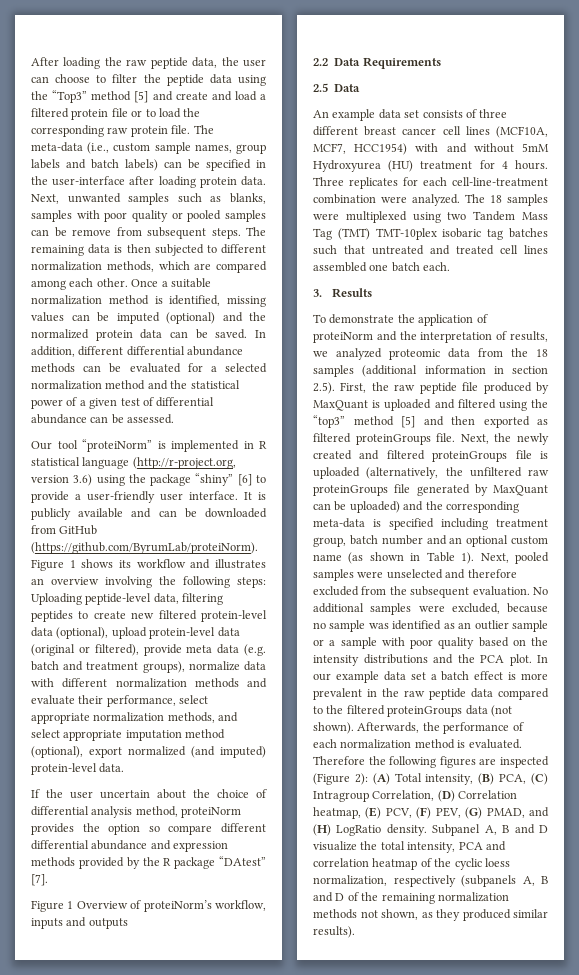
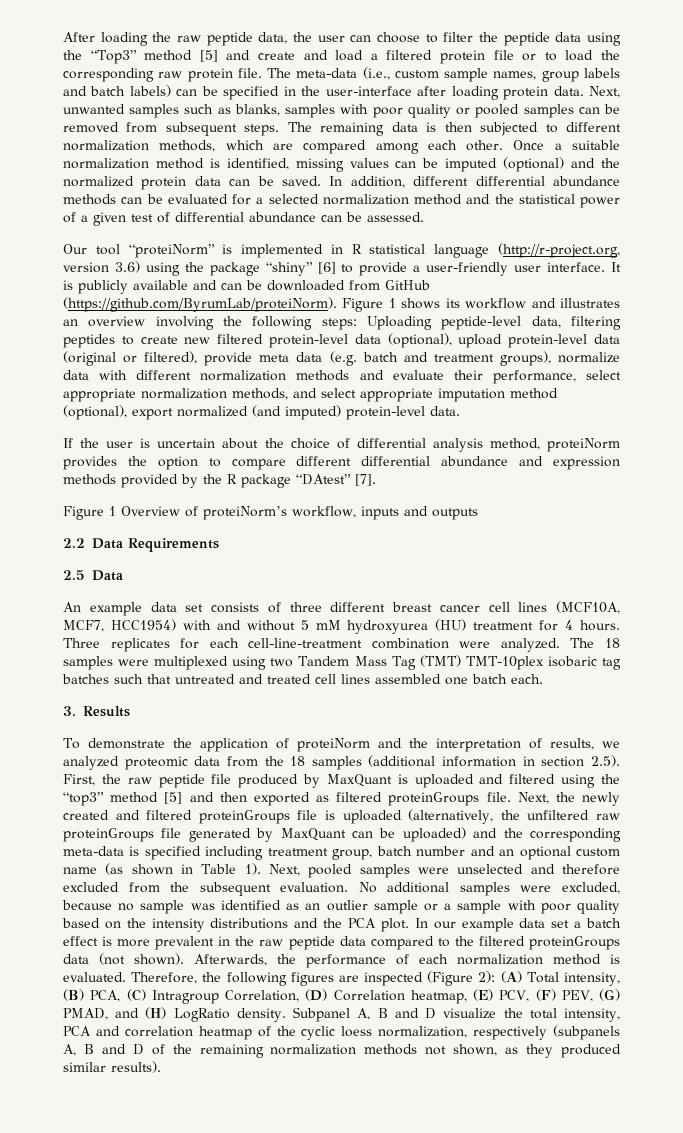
- Next, unwanted samples such as blanks, samples with poor quality or pooled samples can be remove from subsequent steps.
+ Next, unwanted samples such as blanks, samples with poor quality or pooled samples can be removed from subsequent steps.
- If the user uncertain about the choice of differential analysis method, proteiNorm provides the option so compare different differential abundance and expression methods provided by the R package “DAtest” [7].
+ If the user is uncertain about the choice of differential analysis method, proteiNorm provides the option to compare different differential abundance and expression methods provided by the R package “DAtest” [7].
- An example data set consists of three different breast cancer cell lines (MCF10A, MCF7, HCC1954) with and without 5mM Hydroxyurea (HU) treatment for 4 hours.
+ An example data set consists of three different breast cancer cell lines (MCF10A, MCF7, HCC1954) with and without 5 mM hydroxyurea (HU) treatment for 4 hours.
- Therefore the following figures are inspected (Figure 2): (A) Total intensity, (B) PCA, (C) Intragroup Correlation, (D) Correlation heatmap, (E) PCV, (F) PEV, (G) PMAD, and (H) LogRatio density.
+ Therefore, the following figures are inspected (Figure 2): (A) Total intensity, (B) PCA, (C) Intragroup Correlation, (D) Correlation heatmap, (E) PCV, (F) PEV, (G) PMAD, and (H) LogRatio density.

